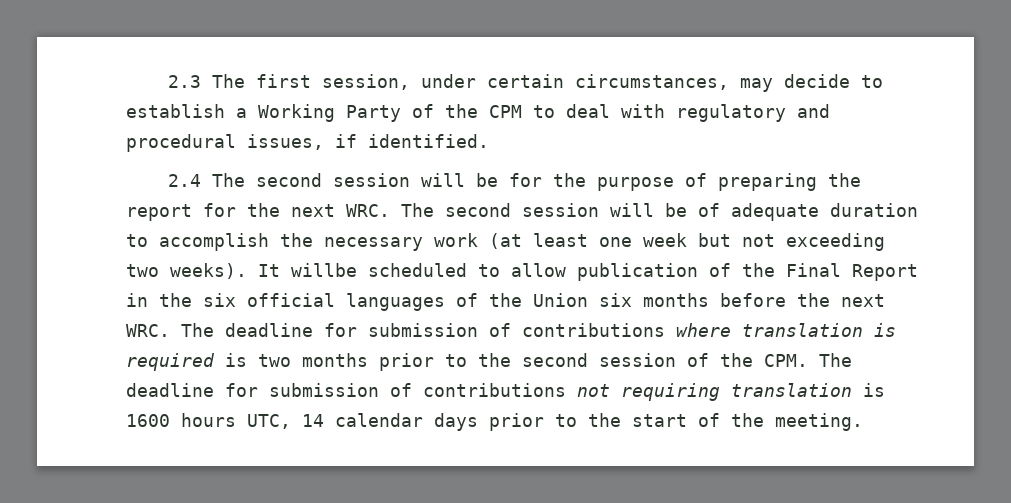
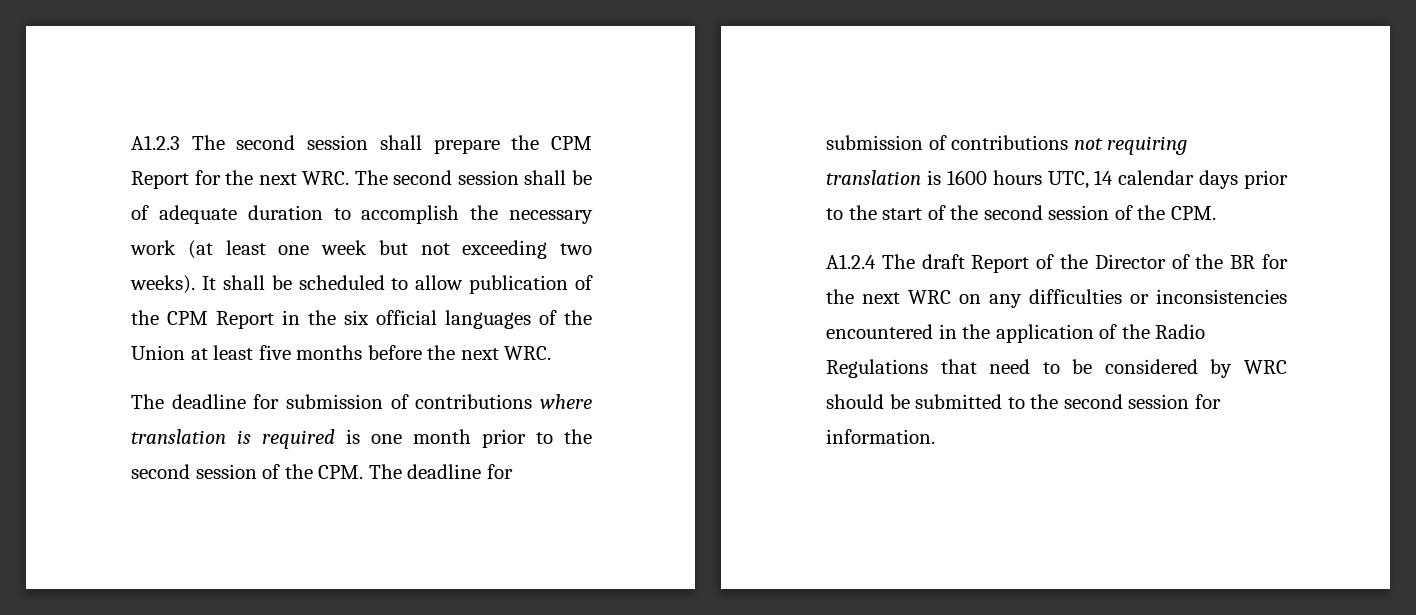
- 2.3 The first session, under certain circumstances, may decide to establish a Working Party of the CPM to deal with regulatory and procedural issues, if identified.
- 2.4 The second session will be for the purpose of preparing the report for the next WRC. The second session will be of adequate duration to accomplish the necessary work (at least one week but not exceeding two weeks).
+ A1.2.3 The second session shall prepare the CPM Report for the next WRC. The second session shall be of adequate duration to accomplish the necessary work (at least one week but not exceeding two weeks).
- It willbe scheduled to allow publication of the Final Report in the six official languages of the Union six months before the next WRC. The deadline for submission of contributions where translation is required is two months prior to the second session of the CPM. The deadline for submission of contributions not requiring translation is 1600 hours UTC, 14 calendar days prior to the start of the meeting.
+ It shall be scheduled to allow publication of the CPM Report in the six official languages of the Union at least five months before the next WRC.
+ The deadline for submission of contributions where translation is required is one month prior to the second session of the CPM. The deadline for submission of contributions not requiring translation is 1600 hours UTC, 14 calendar days prior to the start of the second session of the CPM.
+ A1.2.4 The draft Report of the Director of the BR for the next WRC on any difficulties or inconsistencies encountered in the application of the Radio Regulations that need to be considered by WRC should be submitted to the second session for information.

